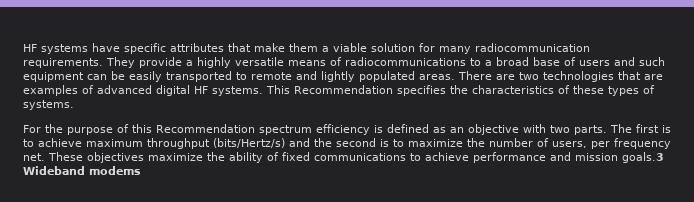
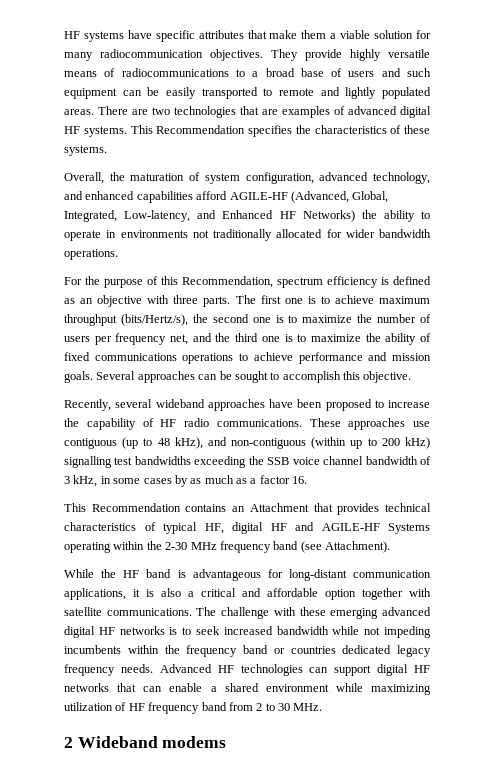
- HF systems have specific attributes that make them a viable solution for many radiocommunication requirements.
+ HF systems have specific attributes that make them a viable solution for many radiocommunication objectives.
- They provide a highly versatile means of radiocommunications to a broad base of users and such equipment can be easily transported to remote and lightly populated areas.
+ They provide highly versatile means of radiocommunications to a broad base of users and such equipment can be easily transported to remote and lightly populated areas.
- This Recommendation specifies the characteristics of these types of systems.
+ This Recommendation specifies the characteristics of these systems.
+ Overall, the maturation of system configuration, advanced technology, and enhanced capabilities afford AGILE-HF (Advanced, Global, Integrated, Low-latency, and Enhanced HF Networks) the ability to operate in environments not traditionally allocated for wider bandwidth operations.
- For the purpose of this Recommendation spectrum efficiency is defined as an objective with two parts.
+ For the purpose of this Recommendation, spectrum efficiency is defined as an objective with three parts.
- The first is to achieve maximum throughput (bits/Hertz/s) and the second is to maximize the number of users, per frequency net. These objectives maximize the ability of fixed communications to achieve performance and mission goals.3 Wideband modems
+ The first one is to achieve maximum throughput (bits/Hertz/s), the second one is to maximize the number of users per frequency net, and the third one is to maximize the ability of fixed communications operations to achieve performance and mission goals. Several approaches can be sought to accomplish this objective.
+ Recently, several wideband approaches have been proposed to increase the capability of HF radio communications. These approaches use contiguous (up to 48 kHz), and non-contiguous (within up to 200 kHz) signalling test bandwidths exceeding the SSB voice channel bandwidth of 3 kHz, in some cases by as much as a factor 16.
+ This Recommendation contains an Attachment that provides technical characteristics of typical HF, digital HF and AGILE-HF Systems operating within the 2-30 MHz frequency band (see Attachment).
+ While the HF band is advantageous for long-distant communication applications, it is also a critical and affordable option together with satellite communications. The challenge with these emerging advanced digital HF networks is to seek increased bandwidth while not impeding incumbents within the frequency band or countries dedicated legacy frequency needs. Advanced HF technologies can support digital HF networks that can enable a shared environment while maximizing utilization of HF frequency band from 2 to 30 MHz.
+ 2 Wideband modems

